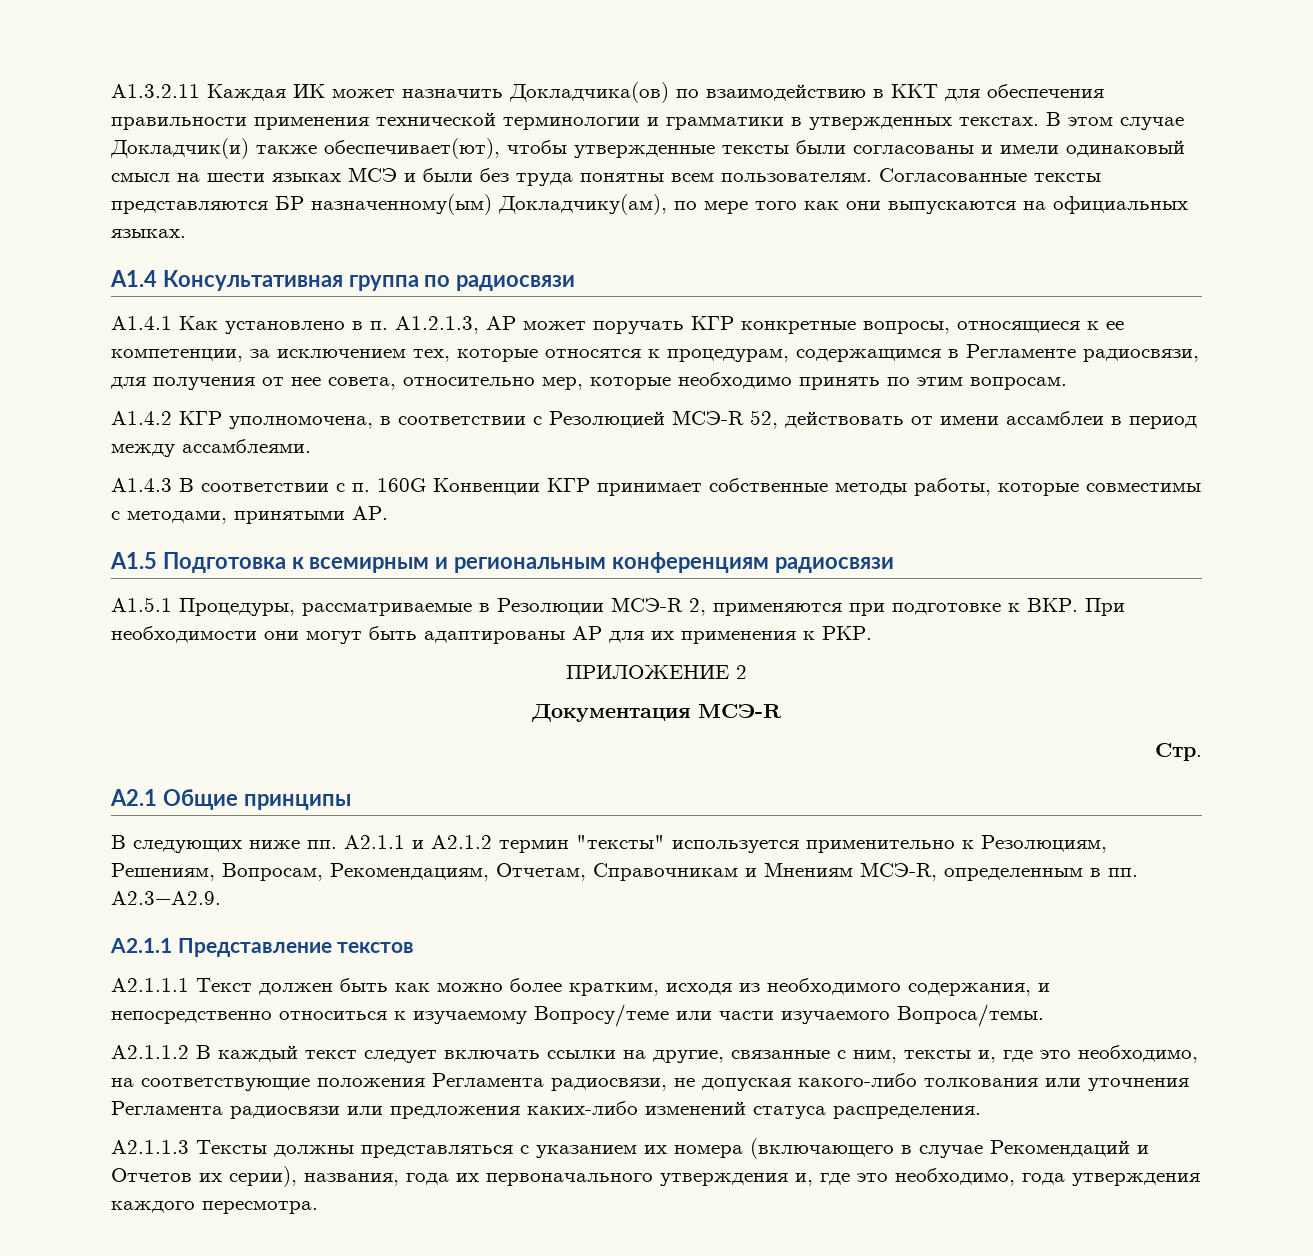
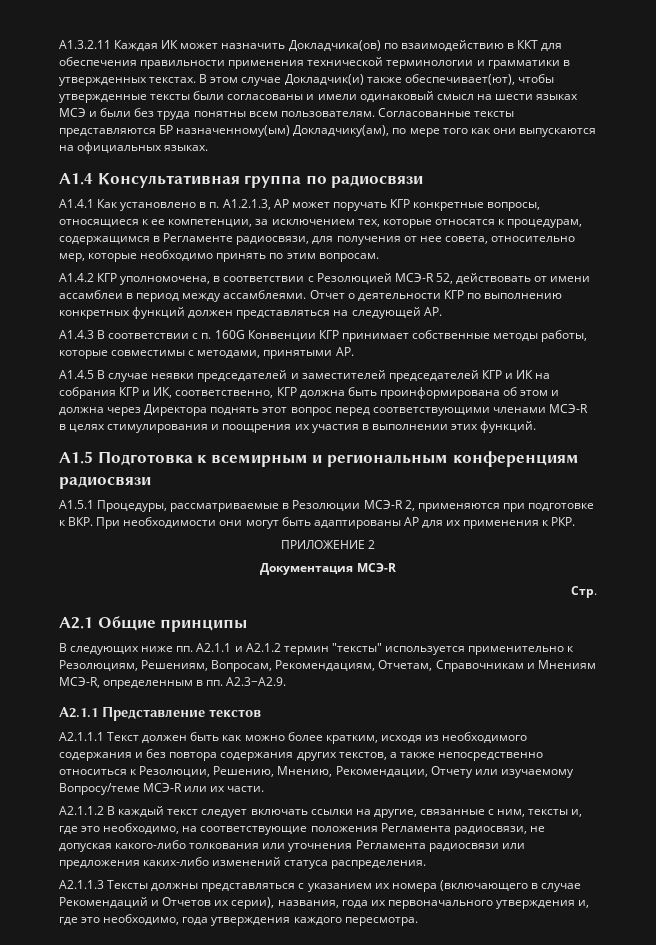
+ Отчет о деятельности КГР по выполнению конкретных функций должен представляться на следующей АР.
+ A1.4.5 В случае неявки председателей и заместителей председателей КГР и ИК на собрания КГР и ИК, соответственно, КГР должна быть проинформирована об этом и должна через Директора поднять этот вопрос перед соответствующими членами МСЭ-R в целях стимулирования и поощрения их участия в выполнении этих функций.
- А2.1.1.1 Текст должен быть как можно более кратким, исходя из необходимого содержания, и непосредственно относиться к изучаемому Вопросу/теме или части изучаемого Вопроса/темы.
+ А2.1.1.1 Текст должен быть как можно более кратким, исходя из необходимого содержания и без повтора содержания других текстов, а также непосредственно относиться к Резолюции, Решению, Мнению, Рекомендации, Отчету или изучаемому Вопросу/теме МСЭ-R или их части.

